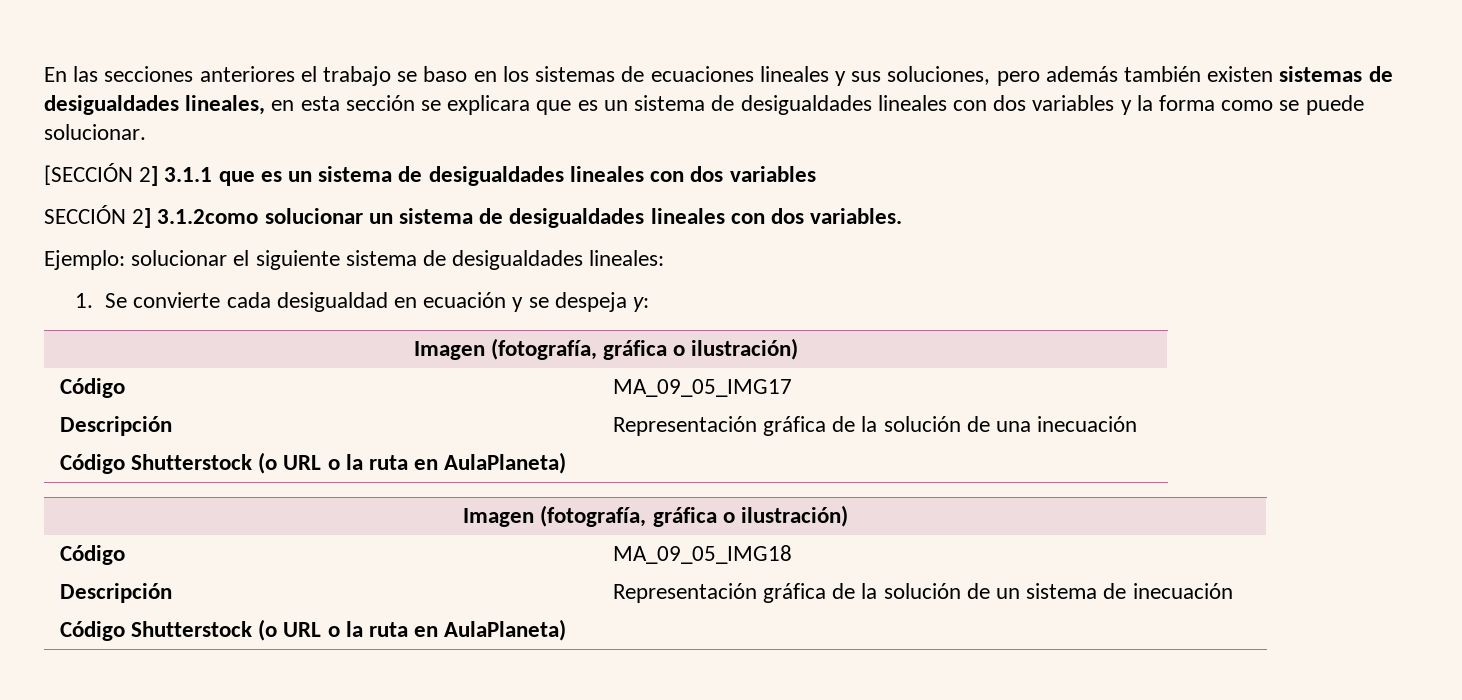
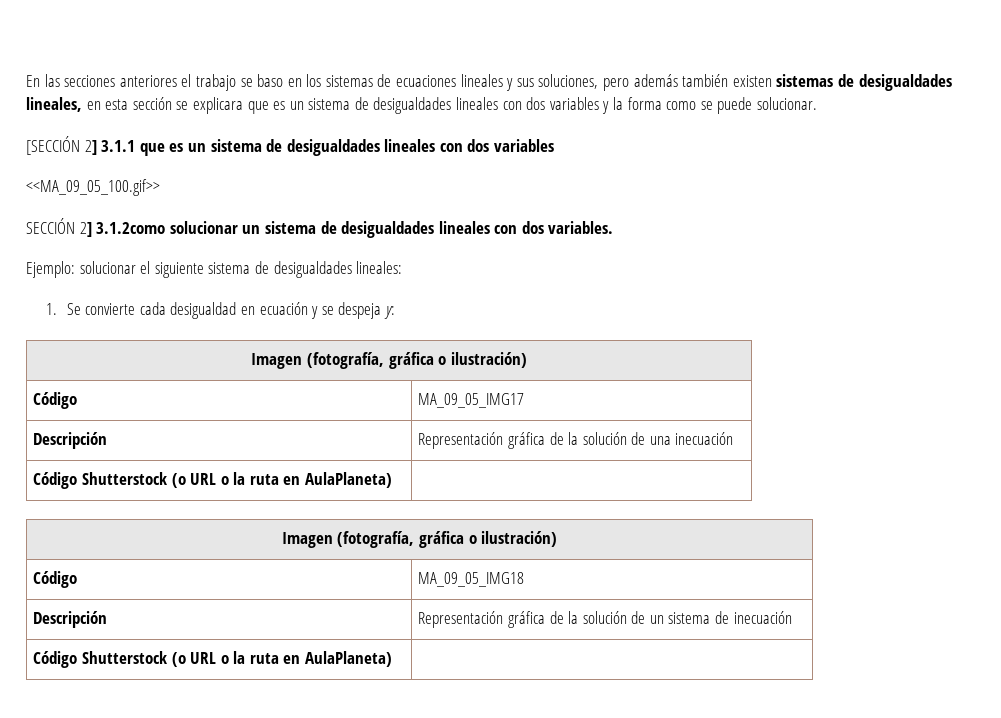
+ <<MA_09_05_100.gif>>

